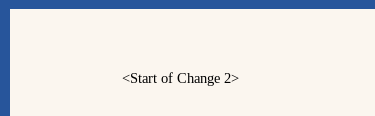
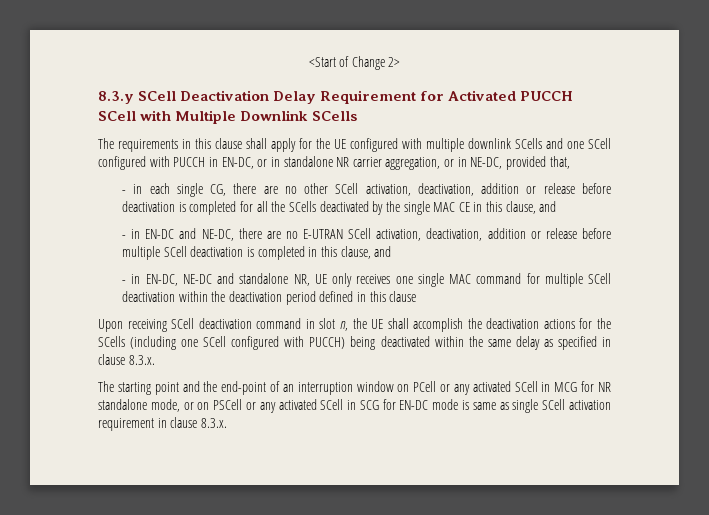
+ 8.3.y SCell Deactivation Delay Requirement for Activated PUCCH SCell with Multiple Downlink SCells
+ The requirements in this clause shall apply for the UE configured with multiple downlink SCells and one SCell configured with PUCCH in EN-DC, or in standalone NR carrier aggregation, or in NE-DC, provided that,
+ - in each single CG, there are no other SCell activation, deactivation, addition or release before deactivation is completed for all the SCells deactivated by the single MAC CE in this clause, and
+ - in EN-DC and NE-DC, there are no E-UTRAN SCell activation, deactivation, addition or release before multiple SCell deactivation is completed in this clause, and
+ - in EN-DC, NE-DC and standalone NR, UE only receives one single MAC command for multiple SCell deactivation within the deactivation period defined in this clause
+ Upon receiving SCell deactivation command in slot n, the UE shall accomplish the deactivation actions for the SCells (including one SCell configured with PUCCH) being deactivated within the same delay as specified in clause 8.3.x.
+ The starting point and the end-point of an interruption window on PCell or any activated SCell in MCG for NR standalone mode, or on PSCell or any activated SCell in SCG for EN-DC mode is same as single SCell activation requirement in clause 8.3.x.

